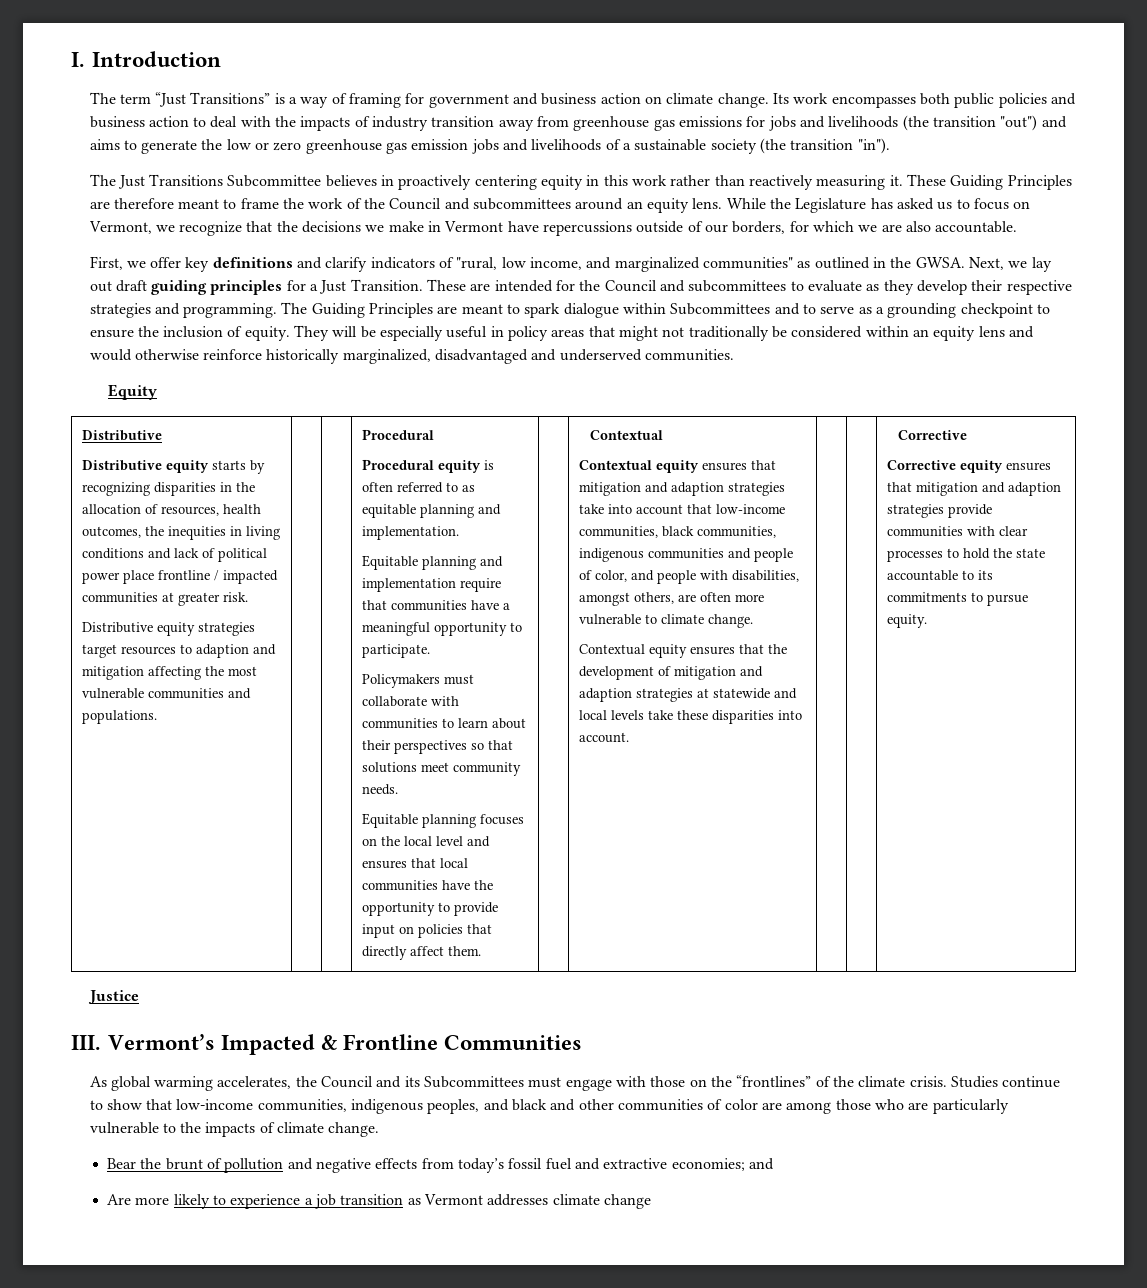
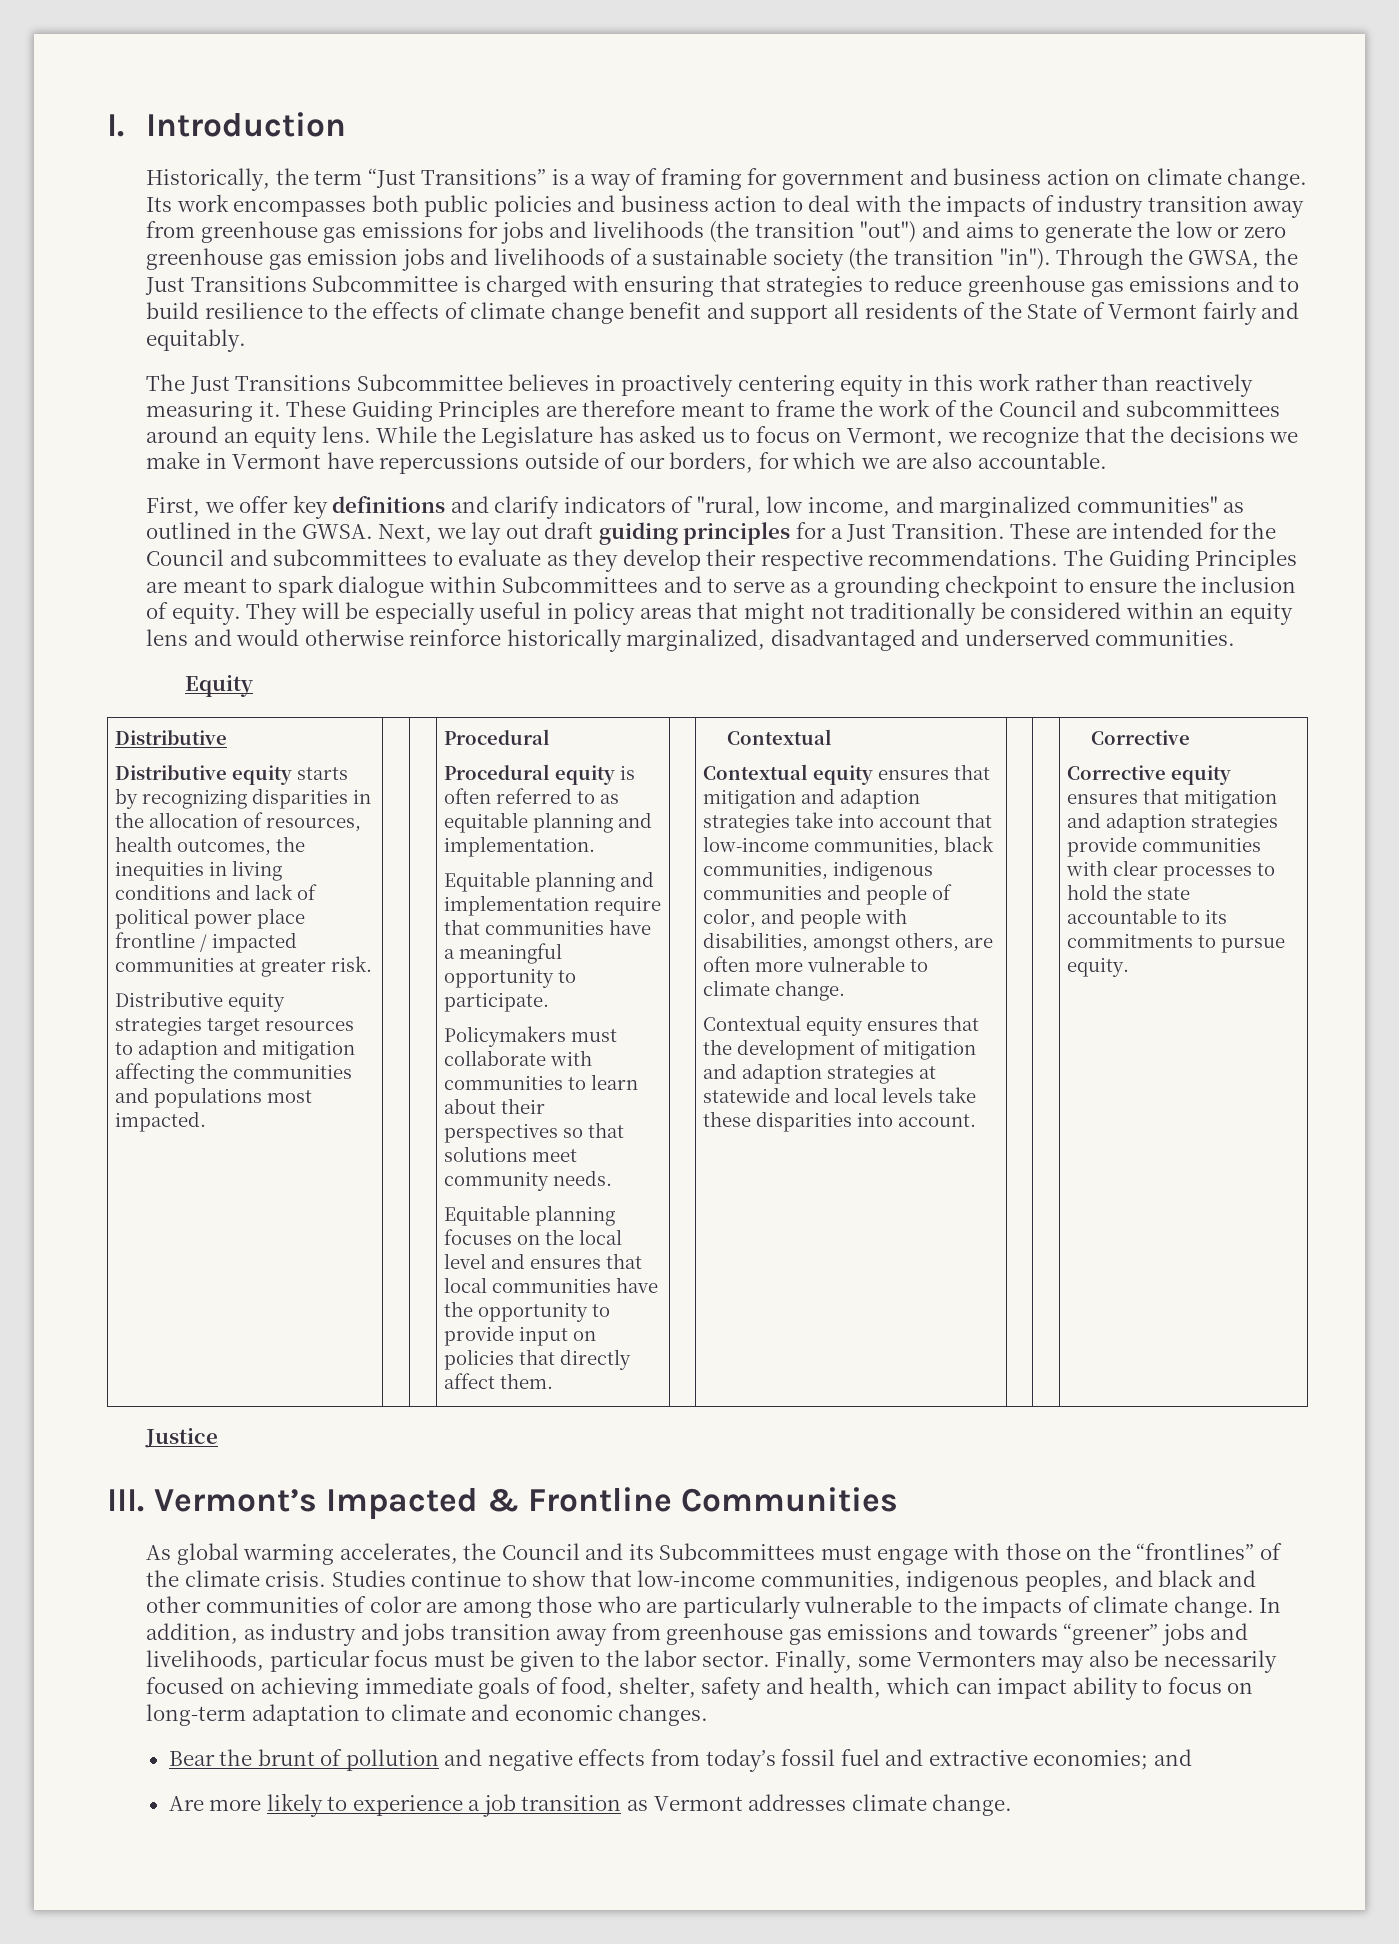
- The term “Just Transitions” is a way of framing for government and business action on climate change.
+ Historically, the term “Just Transitions” is a way of framing for government and business action on climate change.
+ Through the GWSA, the Just Transitions Subcommittee is charged with ensuring that strategies to reduce greenhouse gas emissions and to build resilience to the effects of climate change benefit and support all residents of the State of Vermont fairly and equitably.
- These are intended for the Council and subcommittees to evaluate as they develop their respective strategies and programming.
+ These are intended for the Council and subcommittees to evaluate as they develop their respective recommendations.
- Distributive equity strategies target resources to adaption and mitigation affecting the most vulnerable communities and populations.
+ Distributive equity strategies target resources to adaption and mitigation affecting the communities and populations most impacted.
+ In addition, as industry and jobs transition away from greenhouse gas emissions and towards “greener” jobs and livelihoods, particular focus must be given to the labor sector. Finally, some Vermonters may also be necessarily focused on achieving immediate goals of food, shelter, safety and health, which can impact ability to focus on long-term adaptation to climate and economic changes.
- Are more likely to experience a job transition as Vermont addresses climate change
+ Are more likely to experience a job transition as Vermont addresses climate change.

